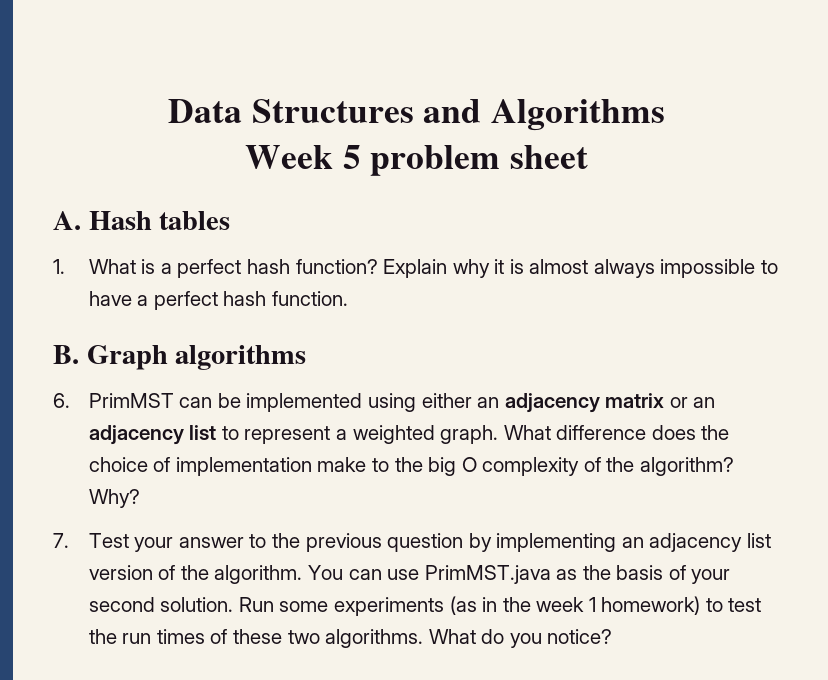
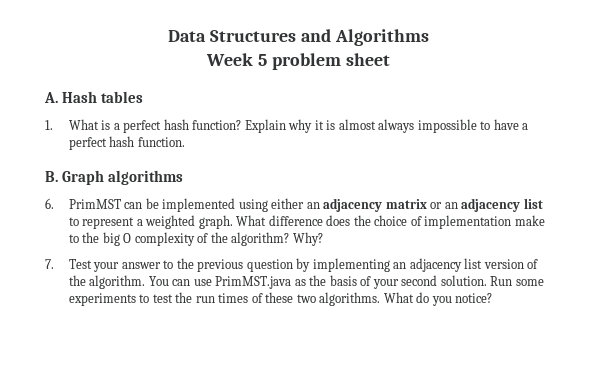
- Run some experiments (as in the week 1 homework) to test the run times of these two algorithms.
+ Run some experiments to test the run times of these two algorithms.

